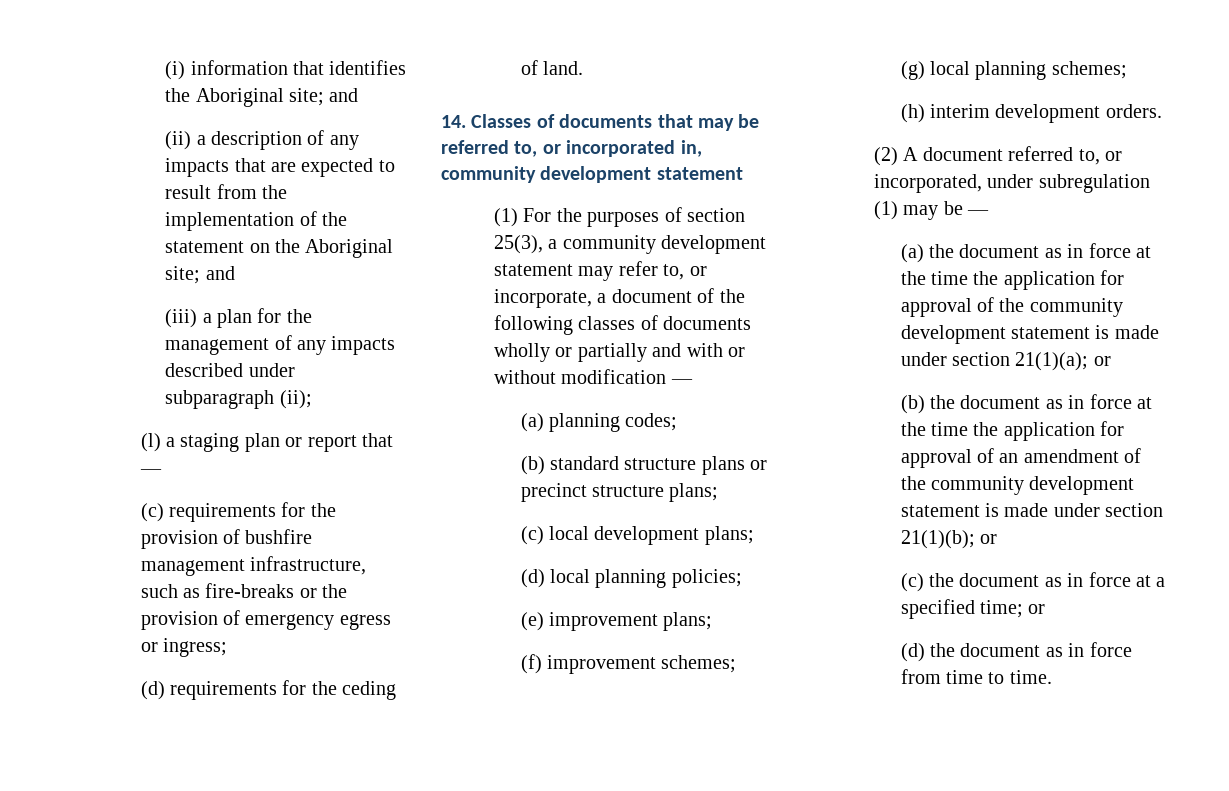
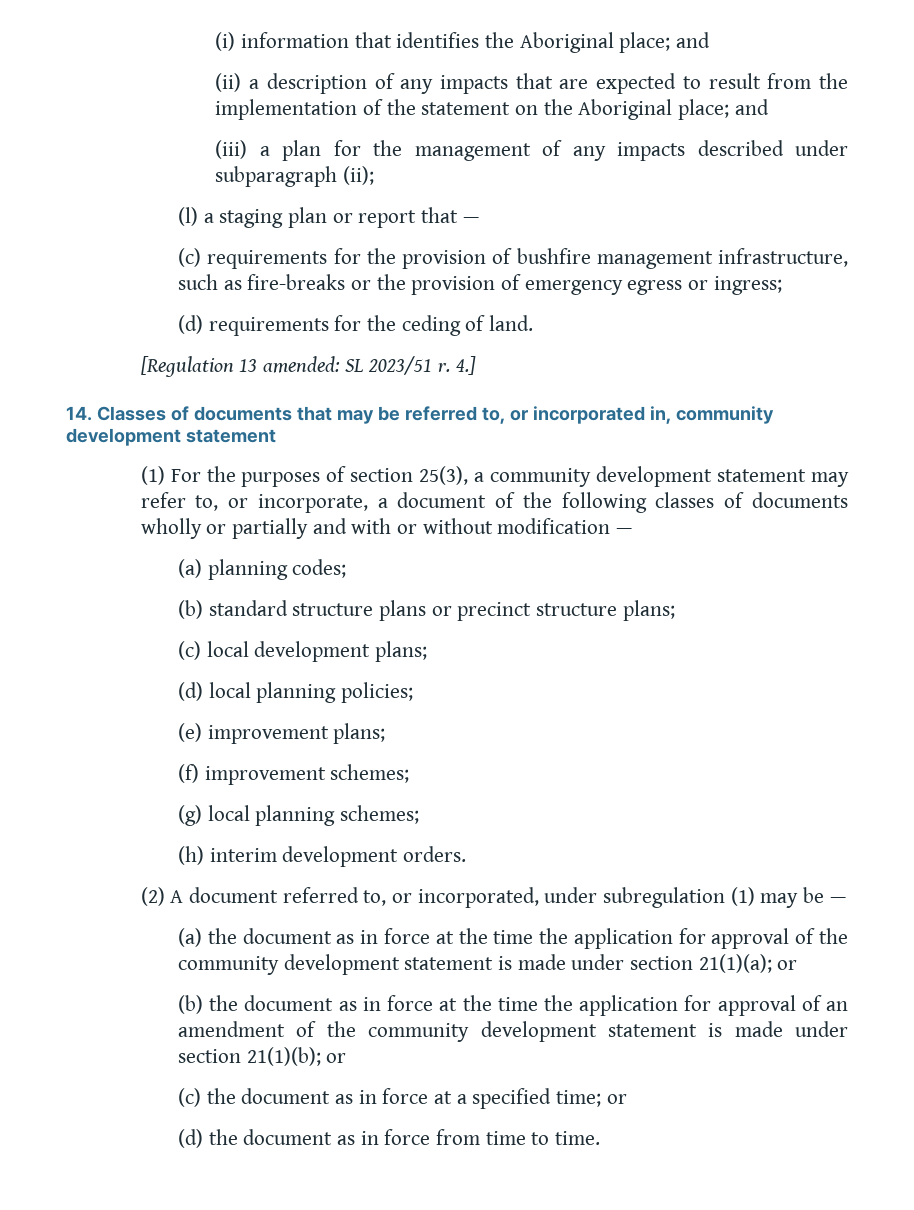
- (i) information that identifies the Aboriginal site; and
+ (i) information that identifies the Aboriginal place; and
- (ii) a description of any impacts that are expected to result from the implementation of the statement on the Aboriginal site; and
+ (ii) a description of any impacts that are expected to result from the implementation of the statement on the Aboriginal place; and
+ [Regulation 13 amended: SL 2023/51 r. 4.]

